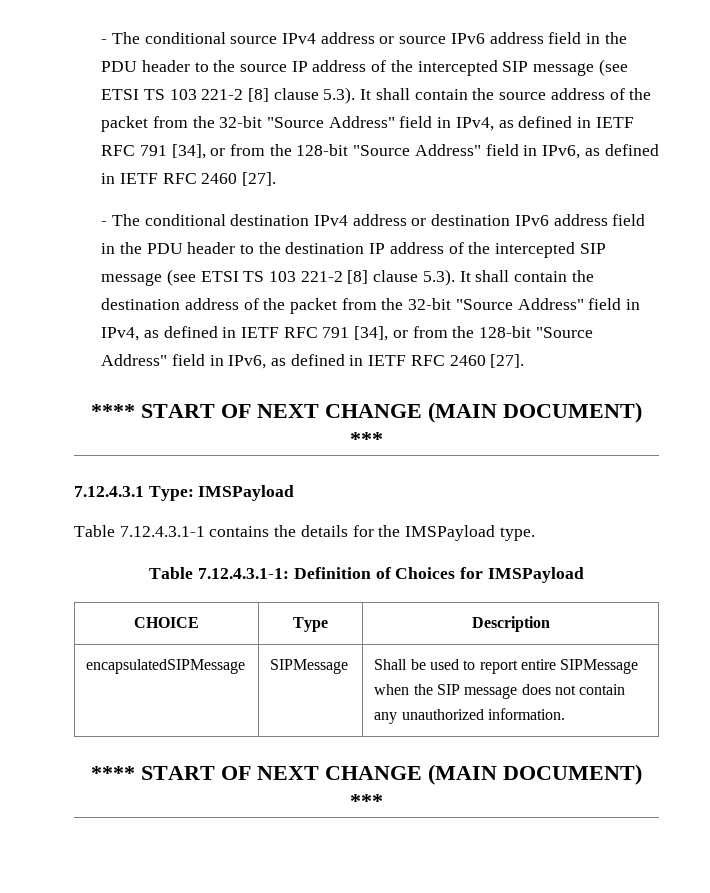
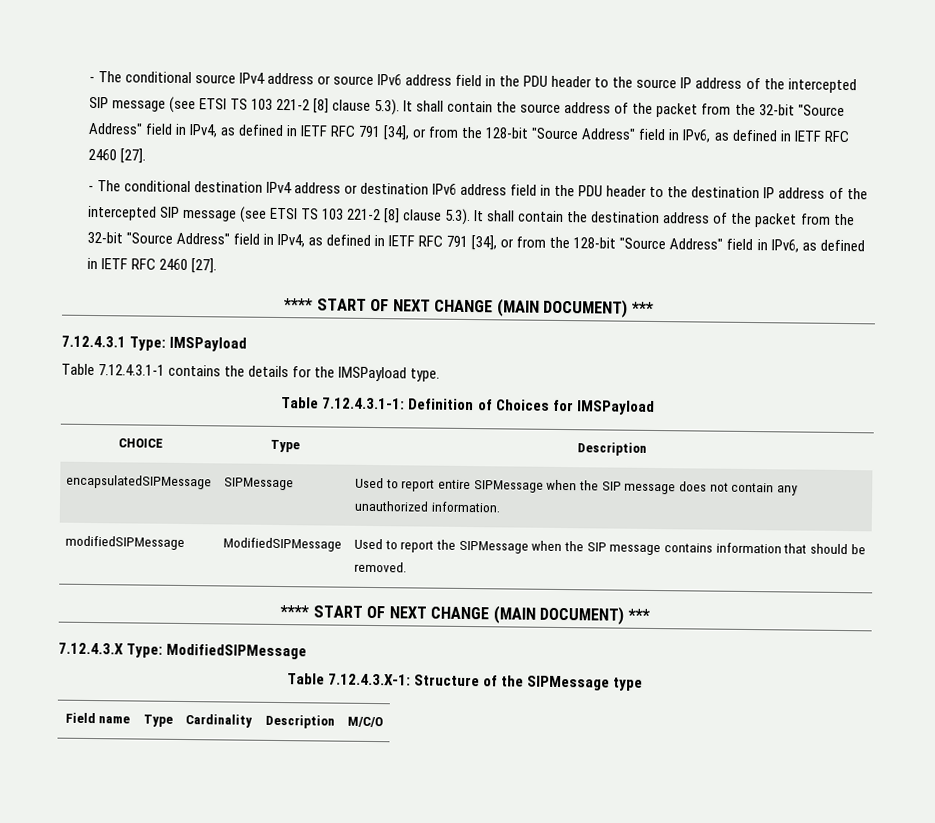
- encapsulatedSIPMessage | SIPMessage | Shall be used to report entire SIPMessage when the SIP message does not contain any unauthorized information.
+ encapsulatedSIPMessage | SIPMessage | Used to report entire SIPMessage when the SIP message does not contain any unauthorized information.
+ modifiedSIPMessage | ModifiedSIPMessage | Used to report the SIPMessage when the SIP message contains information that should be removed.
  **** START OF NEXT CHANGE (MAIN DOCUMENT) ***
+ 7.12.4.3.X Type: ModifiedSIPMessage
+ Table 7.12.4.3.X-1: Structure of the SIPMessage type
+ Field name | Type | Cardinality | Description | M/C/O

